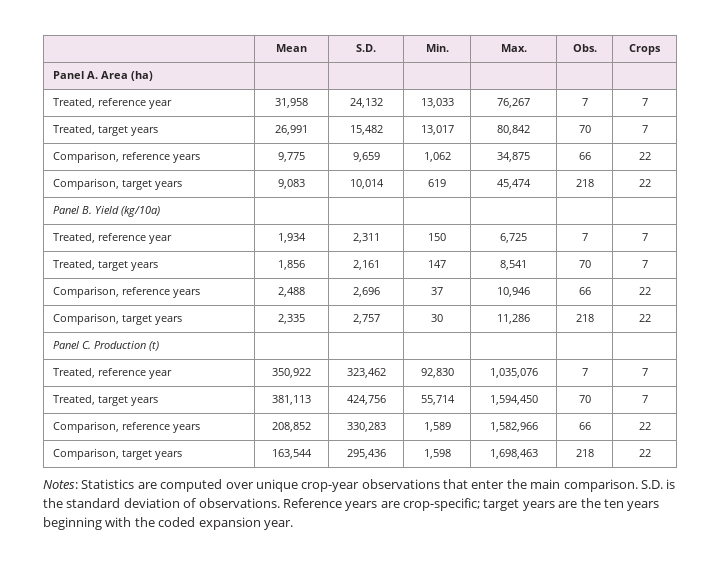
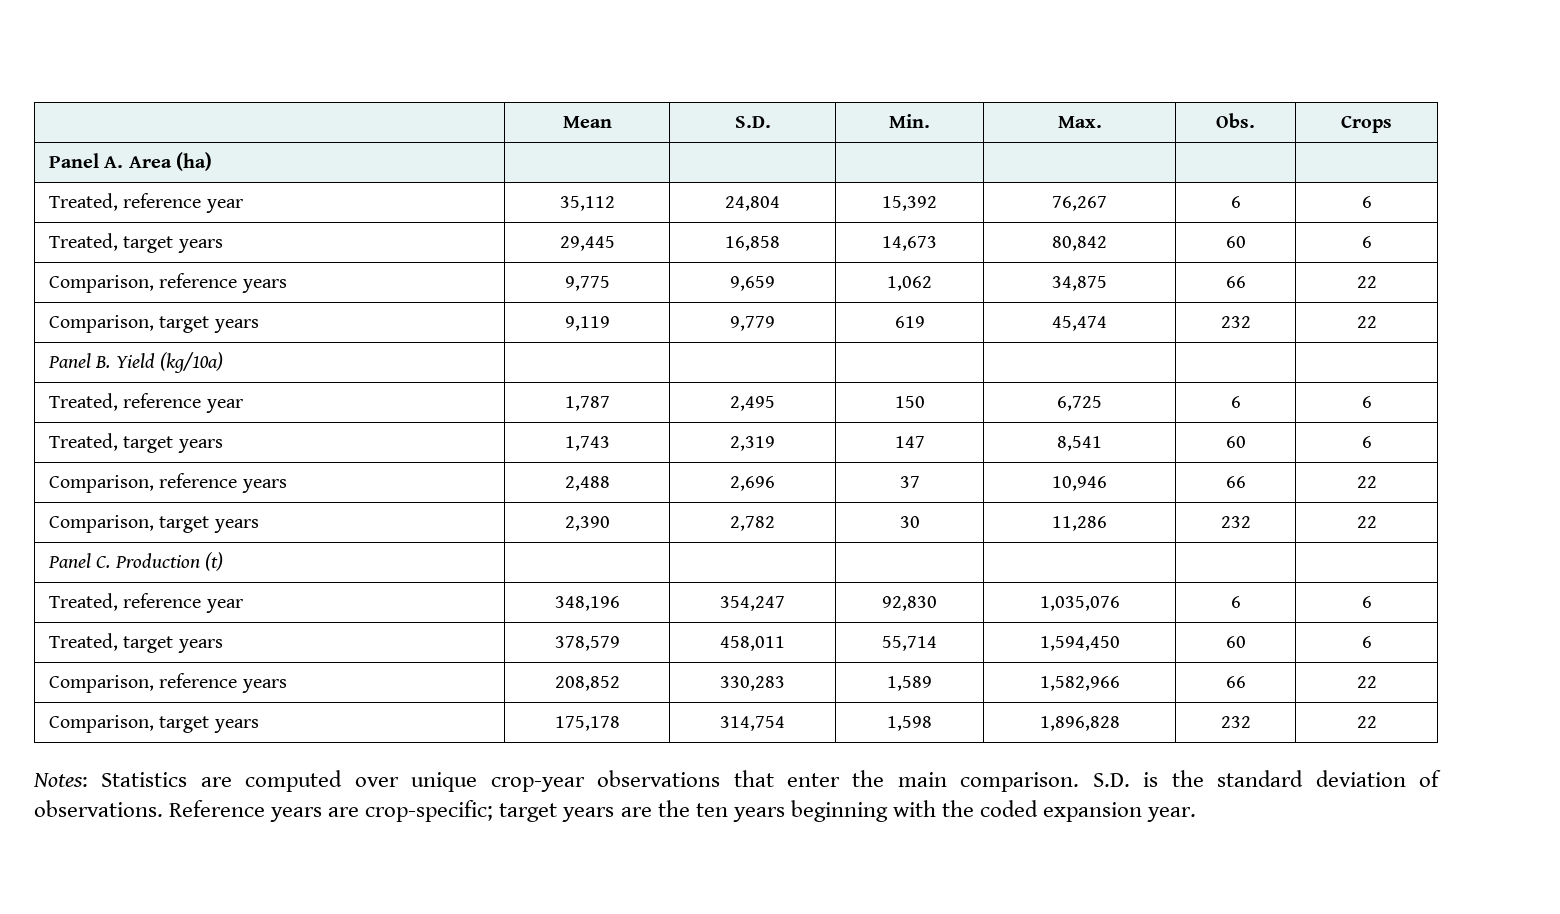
- Treated, reference year | 31,958 | 24,132 | 13,033 | 76,267 | 7 | 7
- Treated, target years | 26,991 | 15,482 | 13,017 | 80,842 | 70 | 7
+ Treated, reference year | 35,112 | 24,804 | 15,392 | 76,267 | 6 | 6
+ Treated, target years | 29,445 | 16,858 | 14,673 | 80,842 | 60 | 6
- Comparison, target years | 9,083 | 10,014 | 619 | 45,474 | 218 | 22
+ Comparison, target years | 9,119 | 9,779 | 619 | 45,474 | 232 | 22
- Treated, reference year | 1,934 | 2,311 | 150 | 6,725 | 7 | 7
- Treated, target years | 1,856 | 2,161 | 147 | 8,541 | 70 | 7
+ Treated, reference year | 1,787 | 2,495 | 150 | 6,725 | 6 | 6
+ Treated, target years | 1,743 | 2,319 | 147 | 8,541 | 60 | 6
- Comparison, target years | 2,335 | 2,757 | 30 | 11,286 | 218 | 22
+ Comparison, target years | 2,390 | 2,782 | 30 | 11,286 | 232 | 22
- Treated, reference year | 350,922 | 323,462 | 92,830 | 1,035,076 | 7 | 7
- Treated, target years | 381,113 | 424,756 | 55,714 | 1,594,450 | 70 | 7
+ Treated, reference year | 348,196 | 354,247 | 92,830 | 1,035,076 | 6 | 6
+ Treated, target years | 378,579 | 458,011 | 55,714 | 1,594,450 | 60 | 6
- Comparison, target years | 163,544 | 295,436 | 1,598 | 1,698,463 | 218 | 22
+ Comparison, target years | 175,178 | 314,754 | 1,598 | 1,896,828 | 232 | 22

